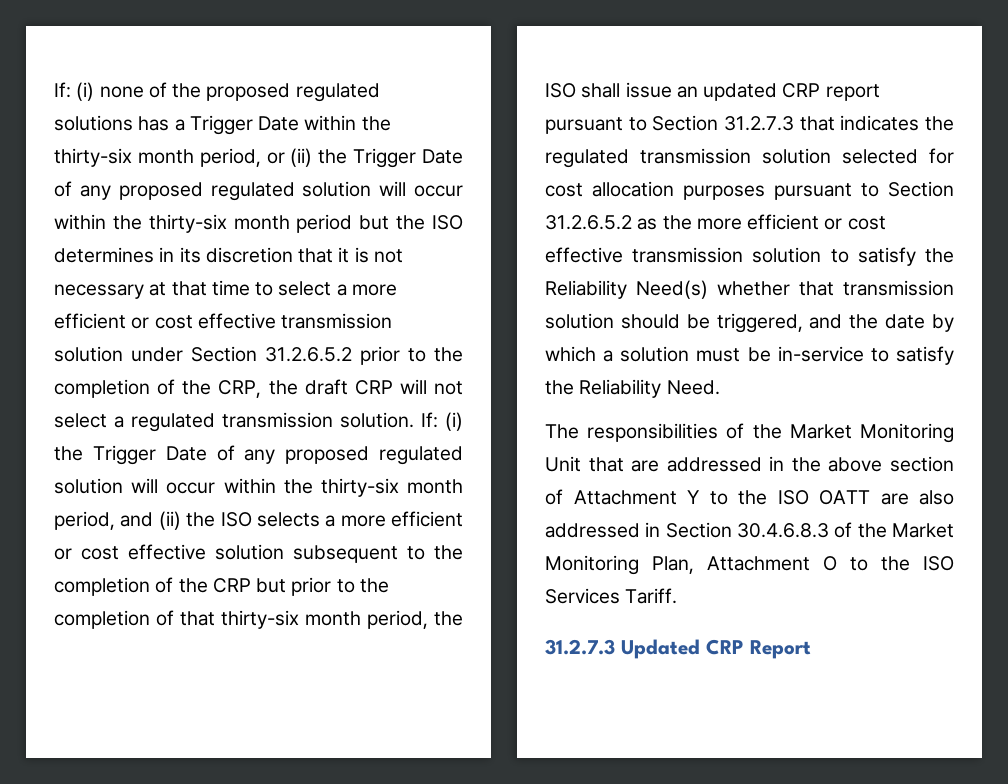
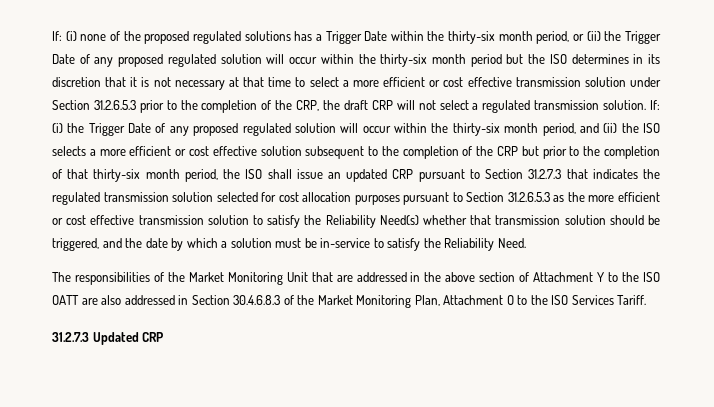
- (i) none of the proposed regulated solutions has a Trigger Date within the thirty-six month period, or (ii) the Trigger Date of any proposed regulated solution will occur within the thirty-six month period but the ISO determines in its discretion that it is not necessary at that time to select a more efficient or cost effective transmission solution under Section 31.2.6.5.2 prior to the completion of the CRP, the draft CRP will not select a regulated transmission solution.
+ (i) none of the proposed regulated solutions has a Trigger Date within the thirty-six month period, or (ii) the Trigger Date of any proposed regulated solution will occur within the thirty-six month period but the ISO determines in its discretion that it is not necessary at that time to select a more efficient or cost effective transmission solution under Section 31.2.6.5.3 prior to the completion of the CRP, the draft CRP will not select a regulated transmission solution.
- (i) the Trigger Date of any proposed regulated solution will occur within the thirty-six month period, and (ii) the ISO selects a more efficient or cost effective solution subsequent to the completion of the CRP but prior to the completion of that thirty-six month period, the ISO shall issue an updated CRP report pursuant to Section 31.2.7.3 that indicates the regulated transmission solution selected for cost allocation purposes pursuant to Section 31.2.6.5.2 as the more efficient or cost effective transmission solution to satisfy the Reliability Need(s) whether that transmission solution should be triggered, and the date by which a solution must be in-service to satisfy the Reliability Need.
+ (i) the Trigger Date of any proposed regulated solution will occur within the thirty-six month period, and (ii) the ISO selects a more efficient or cost effective solution subsequent to the completion of the CRP but prior to the completion of that thirty-six month period, the ISO shall issue an updated CRP pursuant to Section 31.2.7.3 that indicates the regulated transmission solution selected for cost allocation purposes pursuant to Section 31.2.6.5.3 as the more efficient or cost effective transmission solution to satisfy the Reliability Need(s) whether that transmission solution should be triggered, and the date by which a solution must be in-service to satisfy the Reliability Need.
- 31.2.7.3 Updated CRP Report
+ 31.2.7.3 Updated CRP

